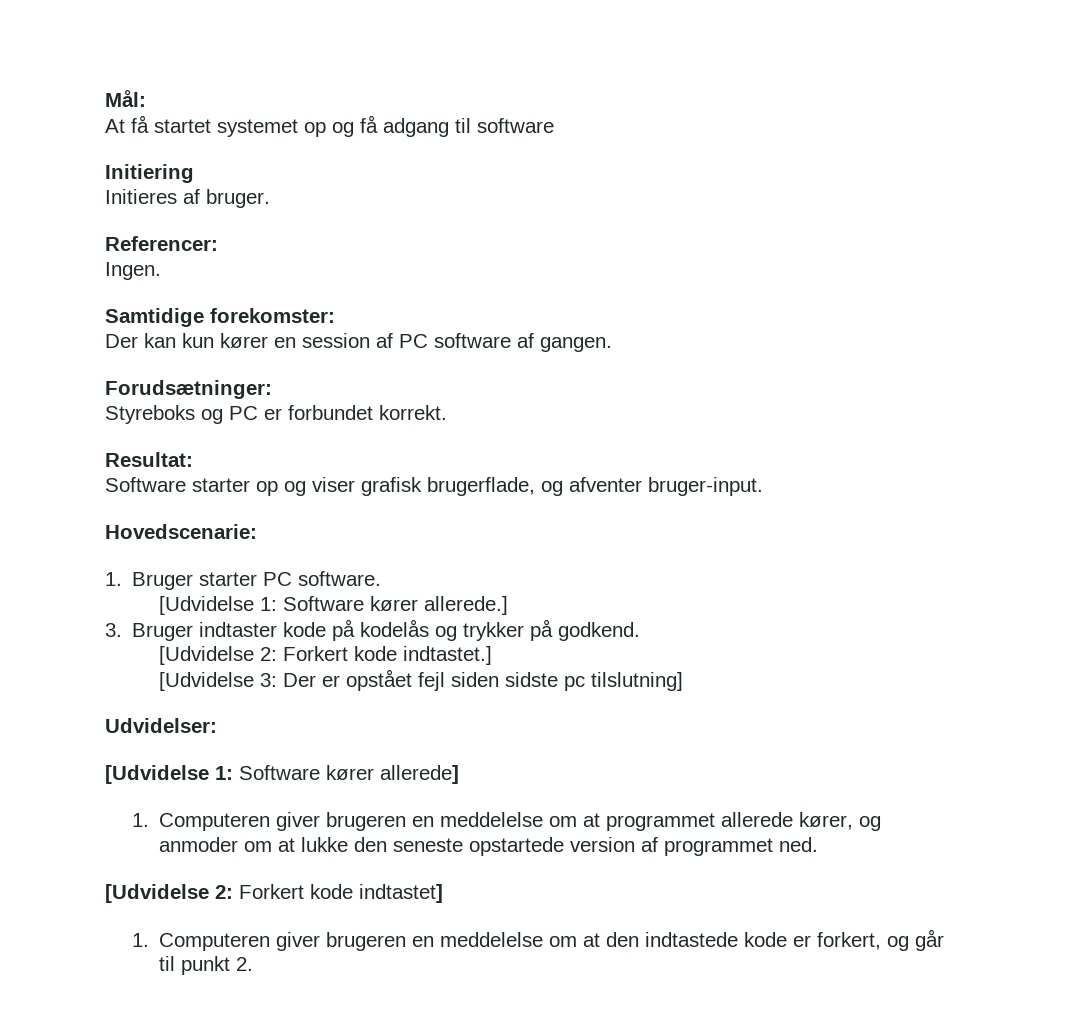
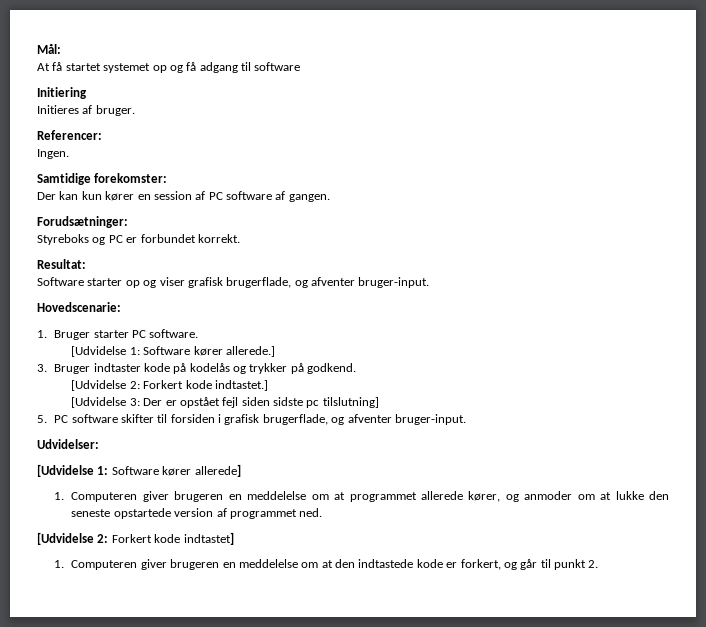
+ 5. PC software skifter til forsiden i grafisk brugerflade, og afventer bruger-input.

